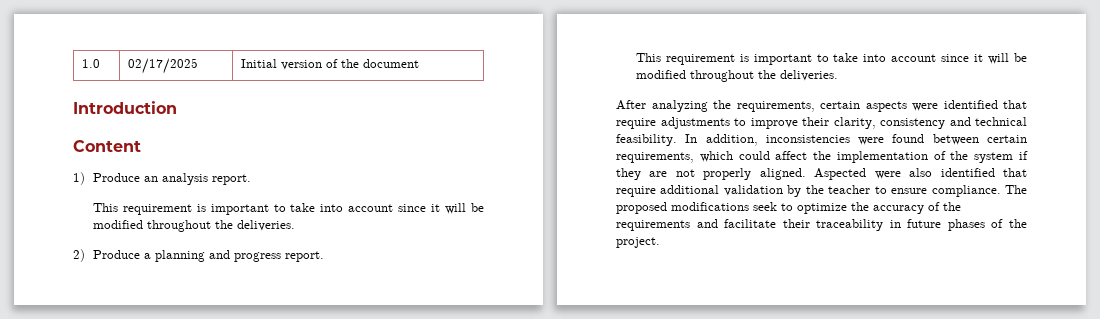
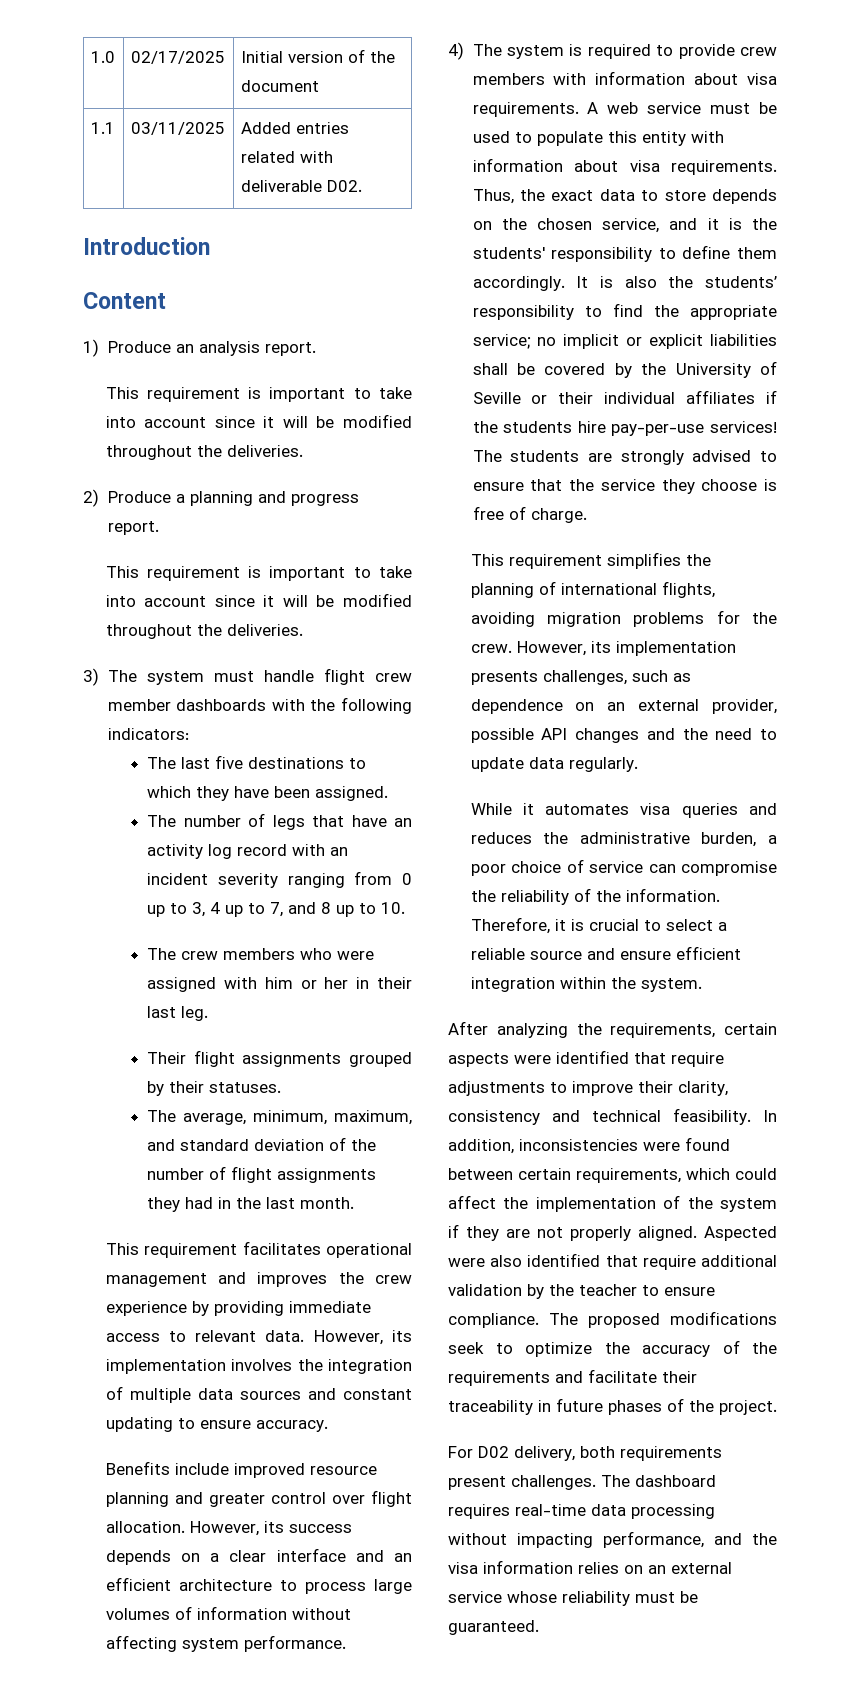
+ 1.1 | 03/11/2025 | Added entries related with deliverable D02.
+ 3) The system must handle flight crew member dashboards with the following indicators:
+ The last five destinations to which they have been assigned.
+ The number of legs that have an activity log record with an incident severity ranging from 0 up to 3, 4 up to 7, and 8 up to 10.
+ The crew members who were assigned with him or her in their last leg.
+ Their flight assignments grouped by their statuses.
+ The average, minimum, maximum, and standard deviation of the number of flight assignments they had in the last month.
+ This requirement facilitates operational management and improves the crew experience by providing immediate access to relevant data. However, its implementation involves the integration of multiple data sources and constant updating to ensure accuracy.
+ Benefits include improved resource planning and greater control over flight allocation. However, its success depends on a clear interface and an efficient architecture to process large volumes of information without affecting system performance.
+ 4) The system is required to provide crew members with information about visa requirements. A web service must be used to populate this entity with information about visa requirements. Thus, the exact data to store depends on the chosen service, and it is the students' responsibility to define them accordingly. It is also the students’ responsibility to find the appropriate service; no implicit or explicit liabilities shall be covered by the University of Seville or their individual affiliates if the students hire pay-per-use services! The students are strongly advised to ensure that the service they choose is free of charge.
+ This requirement simplifies the planning of international flights, avoiding migration problems for the crew. However, its implementation presents challenges, such as dependence on an external provider, possible API changes and the need to update data regularly.
+ While it automates visa queries and reduces the administrative burden, a poor choice of service can compromise the reliability of the information. Therefore, it is crucial to select a reliable source and ensure efficient integration within the system.
+ For D02 delivery, both requirements present challenges. The dashboard requires real-time data processing without impacting performance, and the visa information relies on an external service whose reliability must be guaranteed.

